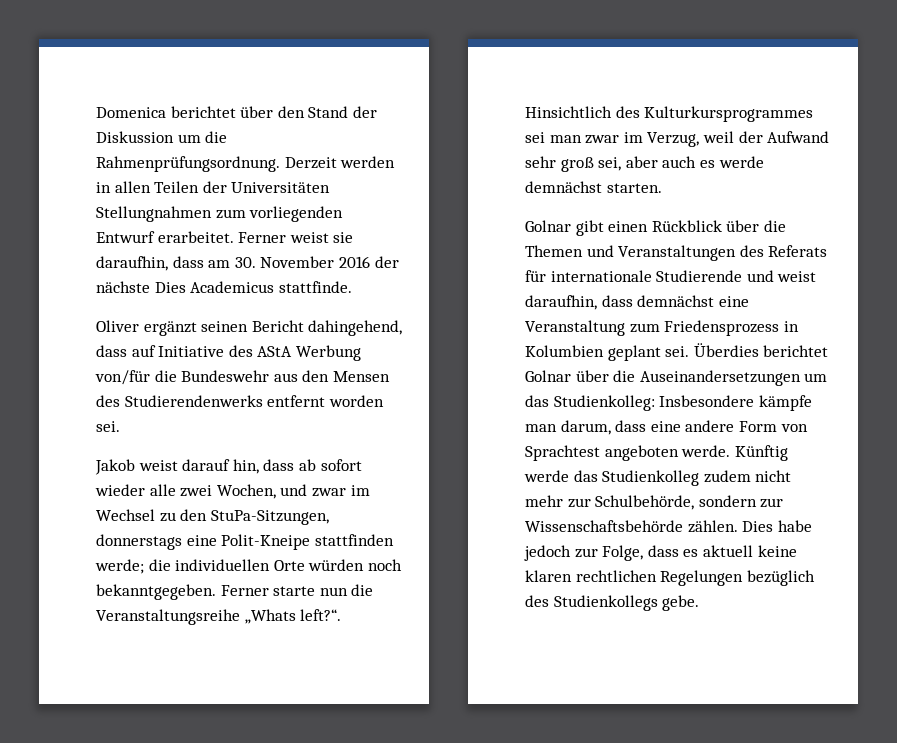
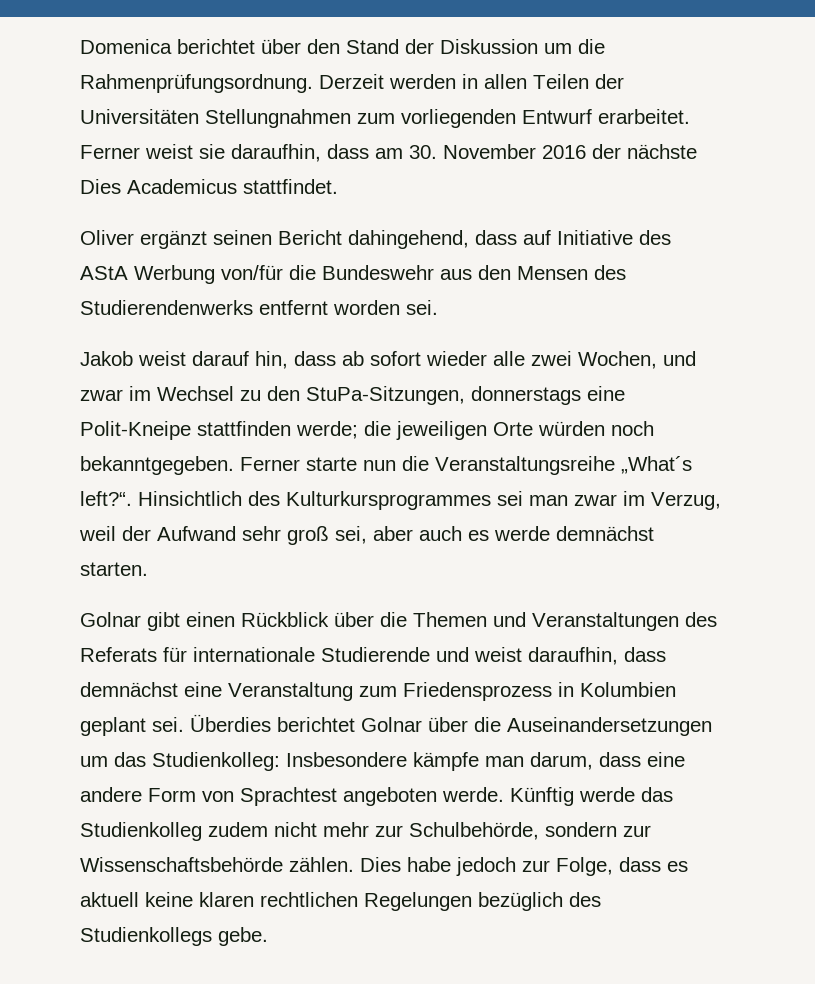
- Ferner weist sie daraufhin, dass am 30. November 2016 der nächste Dies Academicus stattfinde.
+ Ferner weist sie daraufhin, dass am 30. November 2016 der nächste Dies Academicus stattfindet.
- Jakob weist darauf hin, dass ab sofort wieder alle zwei Wochen, und zwar im Wechsel zu den StuPa-Sitzungen, donnerstags eine Polit-Kneipe stattfinden werde; die individuellen Orte würden noch bekanntgegeben.
+ Jakob weist darauf hin, dass ab sofort wieder alle zwei Wochen, und zwar im Wechsel zu den StuPa-Sitzungen, donnerstags eine Polit-Kneipe stattfinden werde; die jeweiligen Orte würden noch bekanntgegeben.
- Ferner starte nun die Veranstaltungsreihe „Whats left?“.
+ Ferner starte nun die Veranstaltungsreihe „What´s left?“.

